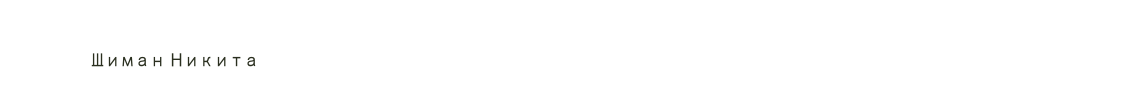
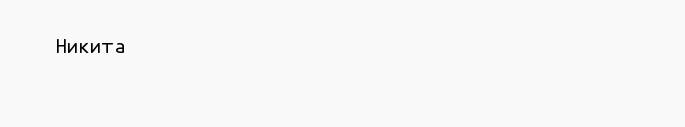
- Шиман Никита
+ Никита

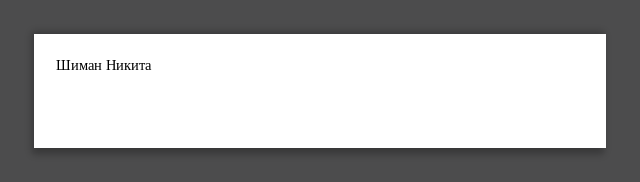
- Никита
+ Шиман Никита

